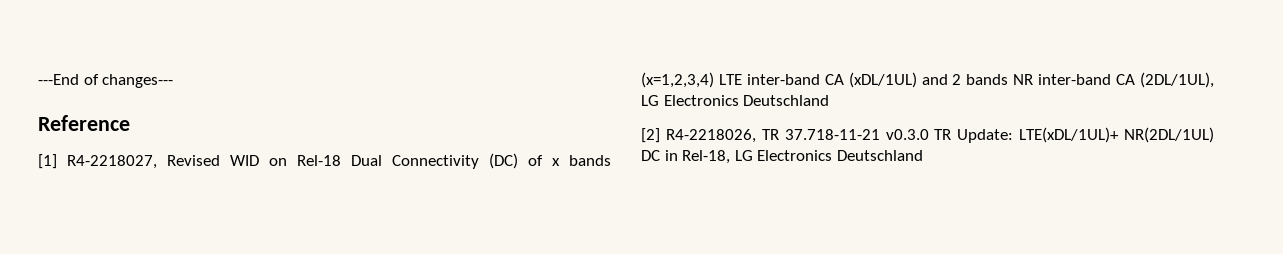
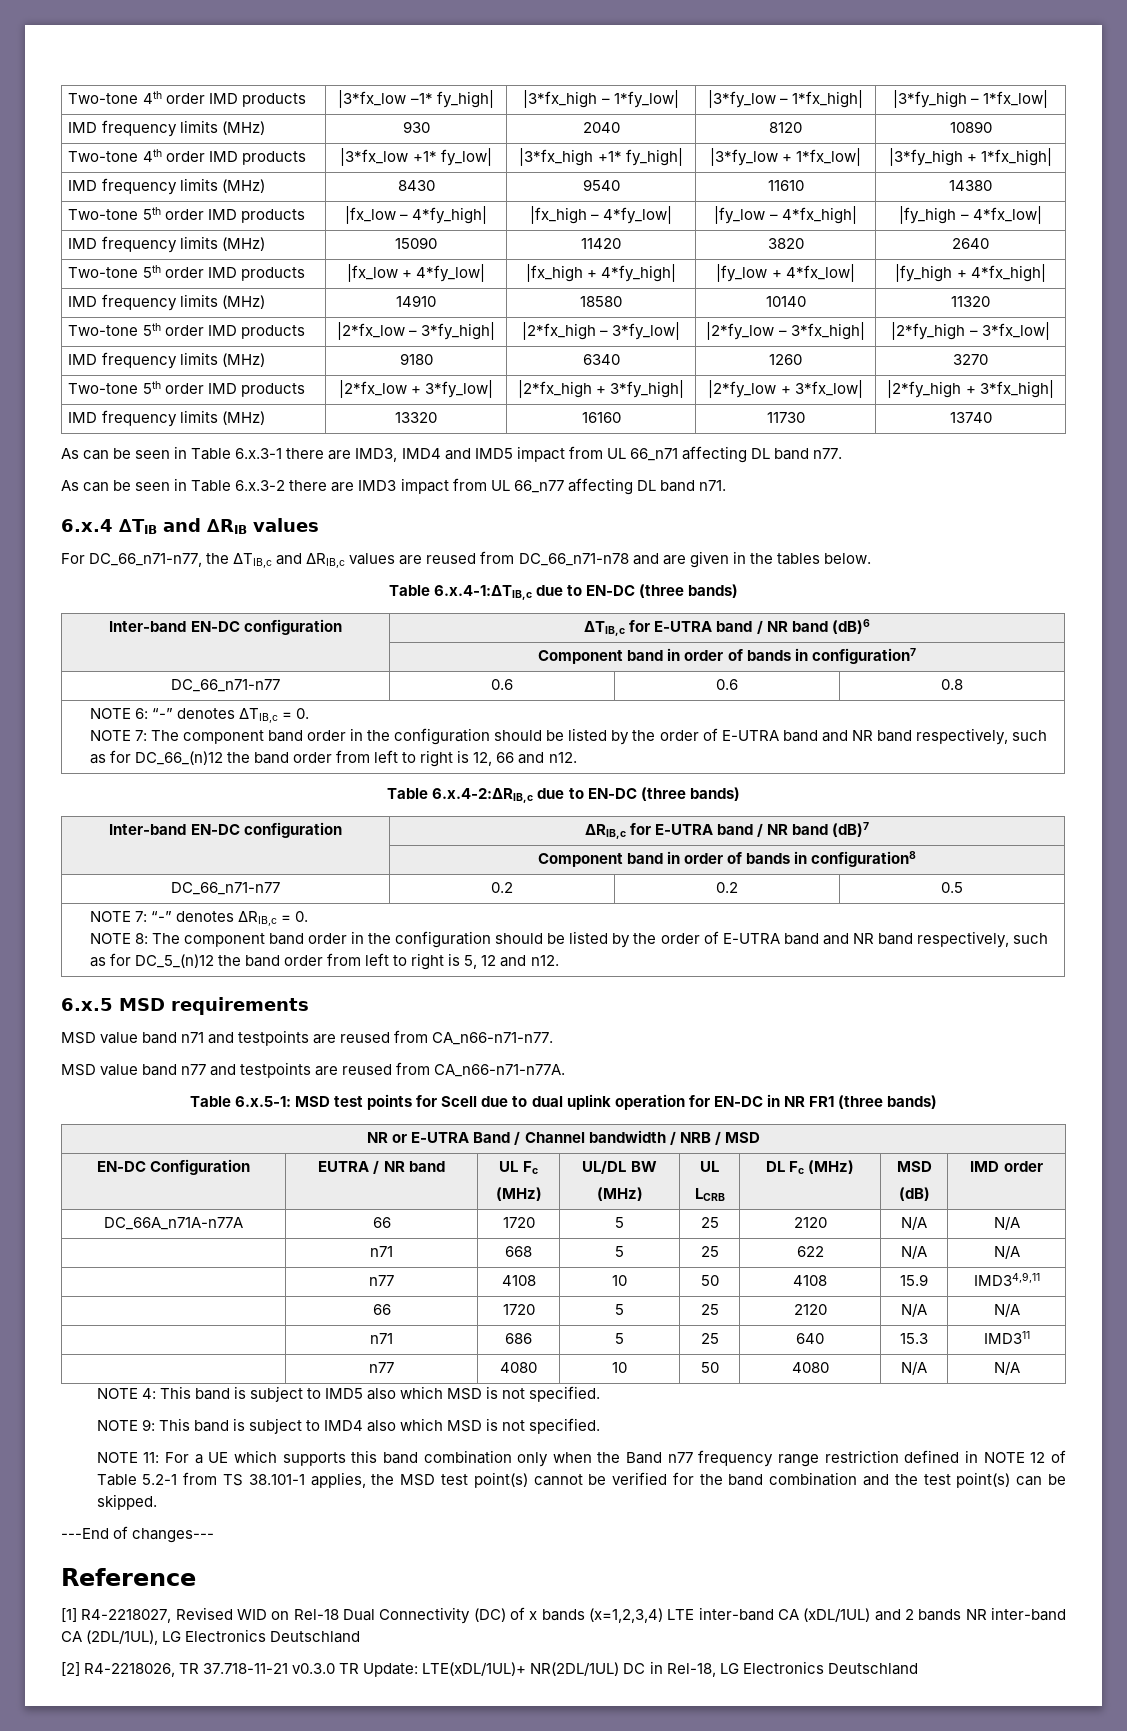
+ Two-tone 4th order IMD products | |3*fx_low –1* fy_high| | |3*fx_high – 1*fy_low| | |3*fy_low – 1*fx_high| | |3*fy_high – 1*fx_low|
+ IMD frequency limits (MHz) | 930 | 2040 | 8120 | 10890
+ Two-tone 4th order IMD products | |3*fx_low +1* fy_low| | |3*fx_high +1* fy_high| | |3*fy_low + 1*fx_low| | |3*fy_high + 1*fx_high|
+ IMD frequency limits (MHz) | 8430 | 9540 | 11610 | 14380
+ Two-tone 5th order IMD products | |fx_low – 4*fy_high| | |fx_high – 4*fy_low| | |fy_low – 4*fx_high| | |fy_high – 4*fx_low|
+ IMD frequency limits (MHz) | 15090 | 11420 | 3820 | 2640
+ Two-tone 5th order IMD products | |fx_low + 4*fy_low| | |fx_high + 4*fy_high| | |fy_low + 4*fx_low| | |fy_high + 4*fx_high|
+ IMD frequency limits (MHz) | 14910 | 18580 | 10140 | 11320
+ Two-tone 5th order IMD products | |2*fx_low – 3*fy_high| | |2*fx_high – 3*fy_low| | |2*fy_low – 3*fx_high| | |2*fy_high – 3*fx_low|
+ IMD frequency limits (MHz) | 9180 | 6340 | 1260 | 3270
+ Two-tone 5th order IMD products | |2*fx_low + 3*fy_low| | |2*fx_high + 3*fy_high| | |2*fy_low + 3*fx_low| | |2*fy_high + 3*fx_high|
+ IMD frequency limits (MHz) | 13320 | 16160 | 11730 | 13740
+ As can be seen in Table 6.x.3-1 there are IMD3, IMD4 and IMD5 impact from UL 66_n71 affecting DL band n77.
+ As can be seen in Table 6.x.3-2 there are IMD3 impact from UL 66_n77 affecting DL band n71.
+ 6.x.4 ∆TIB and ∆RIB values
+ For DC_66_n71-n77, the ΔTIB,c and ΔRIB,c values are reused from DC_66_n71-n78 and are given in the tables below.
+ Table 6.x.4-1:ΔTIB,c due to EN-DC (three bands)
+ Inter-band EN-DC configuration | ΔTIB,c for E-UTRA band / NR band (dB)6
+ | Component band in order of bands in configuration7
+ DC_66_n71-n77 | 0.6 | 0.6 | 0.8
+ NOTE 6: “-” denotes ΔTIB,c = 0.
+ NOTE 7: The component band order in the configuration should be listed by the order of E-UTRA band and NR band respectively, such as for DC_66_(n)12 the band order from left to right is 12, 66 and n12.
+ Table 6.x.4-2:ΔRIB,c due to EN-DC (three bands)
+ Inter-band EN-DC configuration | ΔRIB,c for E-UTRA band / NR band (dB)7
+ | Component band in order of bands in configuration8
+ DC_66_n71-n77 | 0.2 | 0.2 | 0.5
+ NOTE 7: “-” denotes ΔRIB,c = 0.
+ NOTE 8: The component band order in the configuration should be listed by the order of E-UTRA band and NR band respectively, such as for DC_5_(n)12 the band order from left to right is 5, 12 and n12.
+ 6.x.5 MSD requirements
+ MSD value band n71 and testpoints are reused from CA_n66-n71-n77.
+ MSD value band n77 and testpoints are reused from CA_n66-n71-n77A.
+ Table 6.x.5-1: MSD test points for Scell due to dual uplink operation for EN-DC in NR FR1 (three bands)
+ NR or E-UTRA Band / Channel bandwidth / NRB / MSD
+ EN-DC Configuration | EUTRA / NR band | UL Fc
+ (MHz) | UL/DL BW
+ (MHz) | UL
+ LCRB | DL Fc (MHz) | MSD
+ (dB) | IMD order
+ DC_66A_n71A-n77A | 66 | 1720 | 5 | 25 | 2120 | N/A | N/A
+ | n71 | 668 | 5 | 25 | 622 | N/A | N/A
+ | n77 | 4108 | 10 | 50 | 4108 | 15.9 | IMD34,9,11
+ | 66 | 1720 | 5 | 25 | 2120 | N/A | N/A
+ | n71 | 686 | 5 | 25 | 640 | 15.3 | IMD311
+ | n77 | 4080 | 10 | 50 | 4080 | N/A | N/A
+ NOTE 4: This band is subject to IMD5 also which MSD is not specified.
+ NOTE 9: This band is subject to IMD4 also which MSD is not specified.
+ NOTE 11: For a UE which supports this band combination only when the Band n77 frequency range restriction defined in NOTE 12 of Table 5.2-1 from TS 38.101-1 applies, the MSD test point(s) cannot be verified for the band combination and the test point(s) can be skipped.

